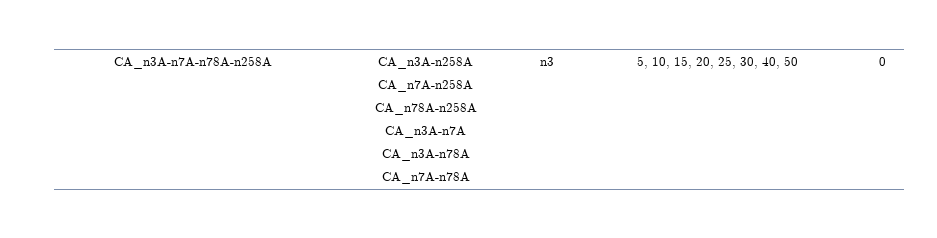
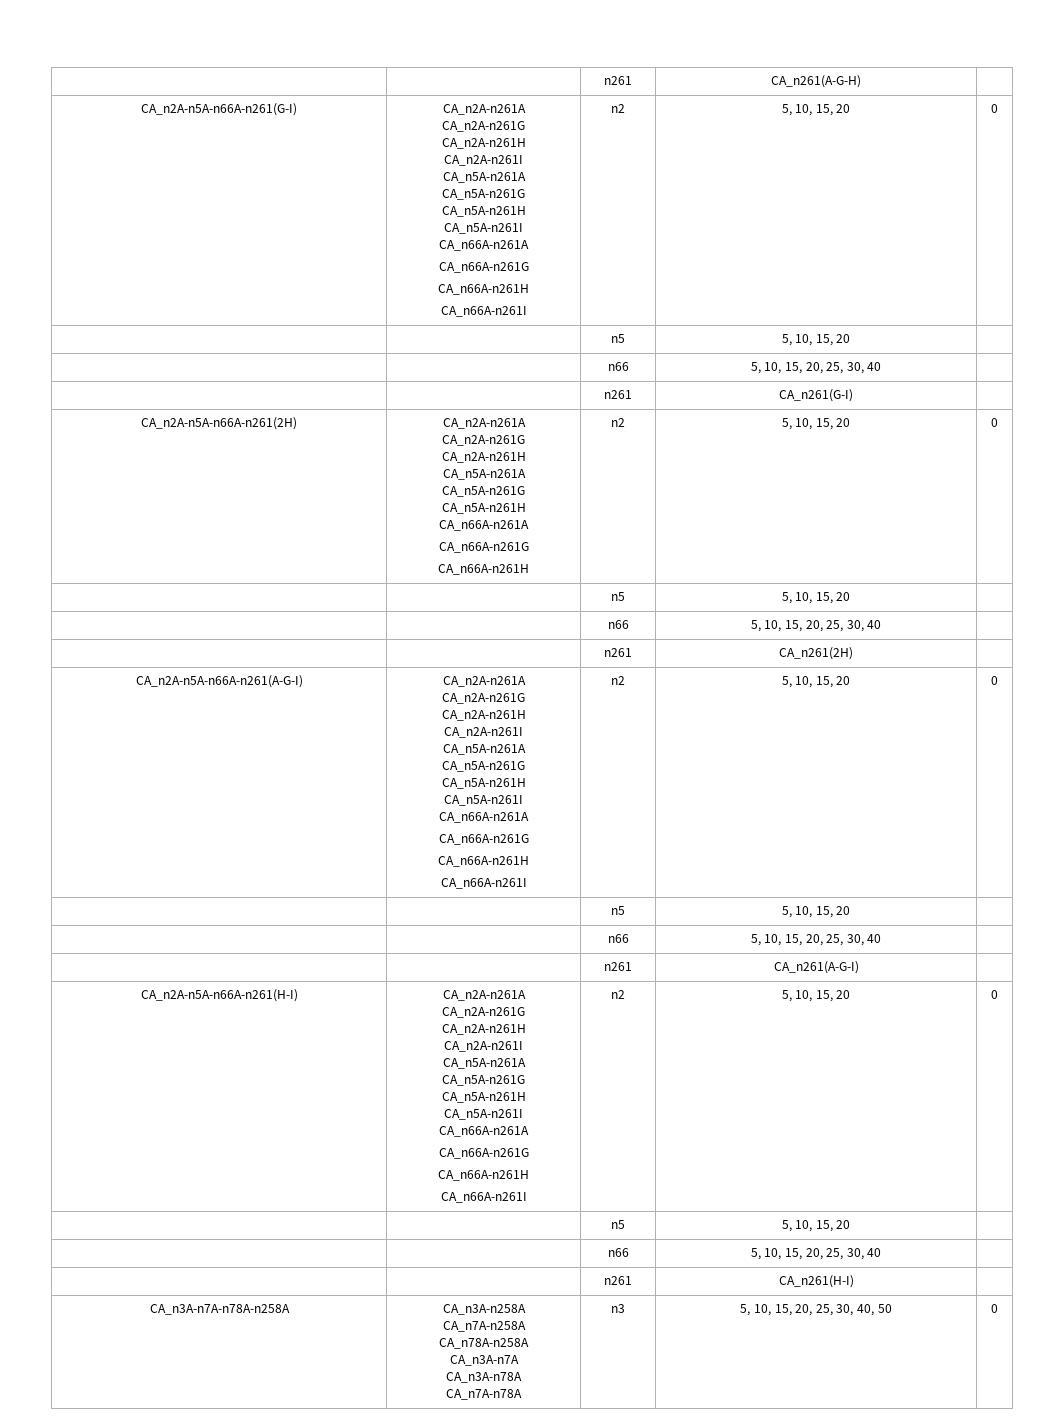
+ | | n261 | CA_n261(A-G-H) |
+ CA_n2A-n5A-n66A-n261(G-I) | CA_n2A-n261A
+ CA_n2A-n261G
+ CA_n2A-n261H
+ CA_n2A-n261I
+ CA_n5A-n261A
+ CA_n5A-n261G
+ CA_n5A-n261H
+ CA_n5A-n261I
+ CA_n66A-n261A
+ CA_n66A-n261G
+ CA_n66A-n261H
+ CA_n66A-n261I | n2 | 5, 10, 15, 20 | 0
+ | | n5 | 5, 10, 15, 20 |
+ | | n66 | 5, 10, 15, 20, 25, 30, 40 |
+ | | n261 | CA_n261(G-I) |
+ CA_n2A-n5A-n66A-n261(2H) | CA_n2A-n261A
+ CA_n2A-n261G
+ CA_n2A-n261H
+ CA_n5A-n261A
+ CA_n5A-n261G
+ CA_n5A-n261H
+ CA_n66A-n261A
+ CA_n66A-n261G
+ CA_n66A-n261H | n2 | 5, 10, 15, 20 | 0
+ | | n5 | 5, 10, 15, 20 |
+ | | n66 | 5, 10, 15, 20, 25, 30, 40 |
+ | | n261 | CA_n261(2H) |
+ CA_n2A-n5A-n66A-n261(A-G-I) | CA_n2A-n261A
+ CA_n2A-n261G
+ CA_n2A-n261H
+ CA_n2A-n261I
+ CA_n5A-n261A
+ CA_n5A-n261G
+ CA_n5A-n261H
+ CA_n5A-n261I
+ CA_n66A-n261A
+ CA_n66A-n261G
+ CA_n66A-n261H
+ CA_n66A-n261I | n2 | 5, 10, 15, 20 | 0
+ | | n5 | 5, 10, 15, 20 |
+ | | n66 | 5, 10, 15, 20, 25, 30, 40 |
+ | | n261 | CA_n261(A-G-I) |
+ CA_n2A-n5A-n66A-n261(H-I) | CA_n2A-n261A
+ CA_n2A-n261G
+ CA_n2A-n261H
+ CA_n2A-n261I
+ CA_n5A-n261A
+ CA_n5A-n261G
+ CA_n5A-n261H
+ CA_n5A-n261I
+ CA_n66A-n261A
+ CA_n66A-n261G
+ CA_n66A-n261H
+ CA_n66A-n261I | n2 | 5, 10, 15, 20 | 0
+ | | n5 | 5, 10, 15, 20 |
+ | | n66 | 5, 10, 15, 20, 25, 30, 40 |
+ | | n261 | CA_n261(H-I) |

